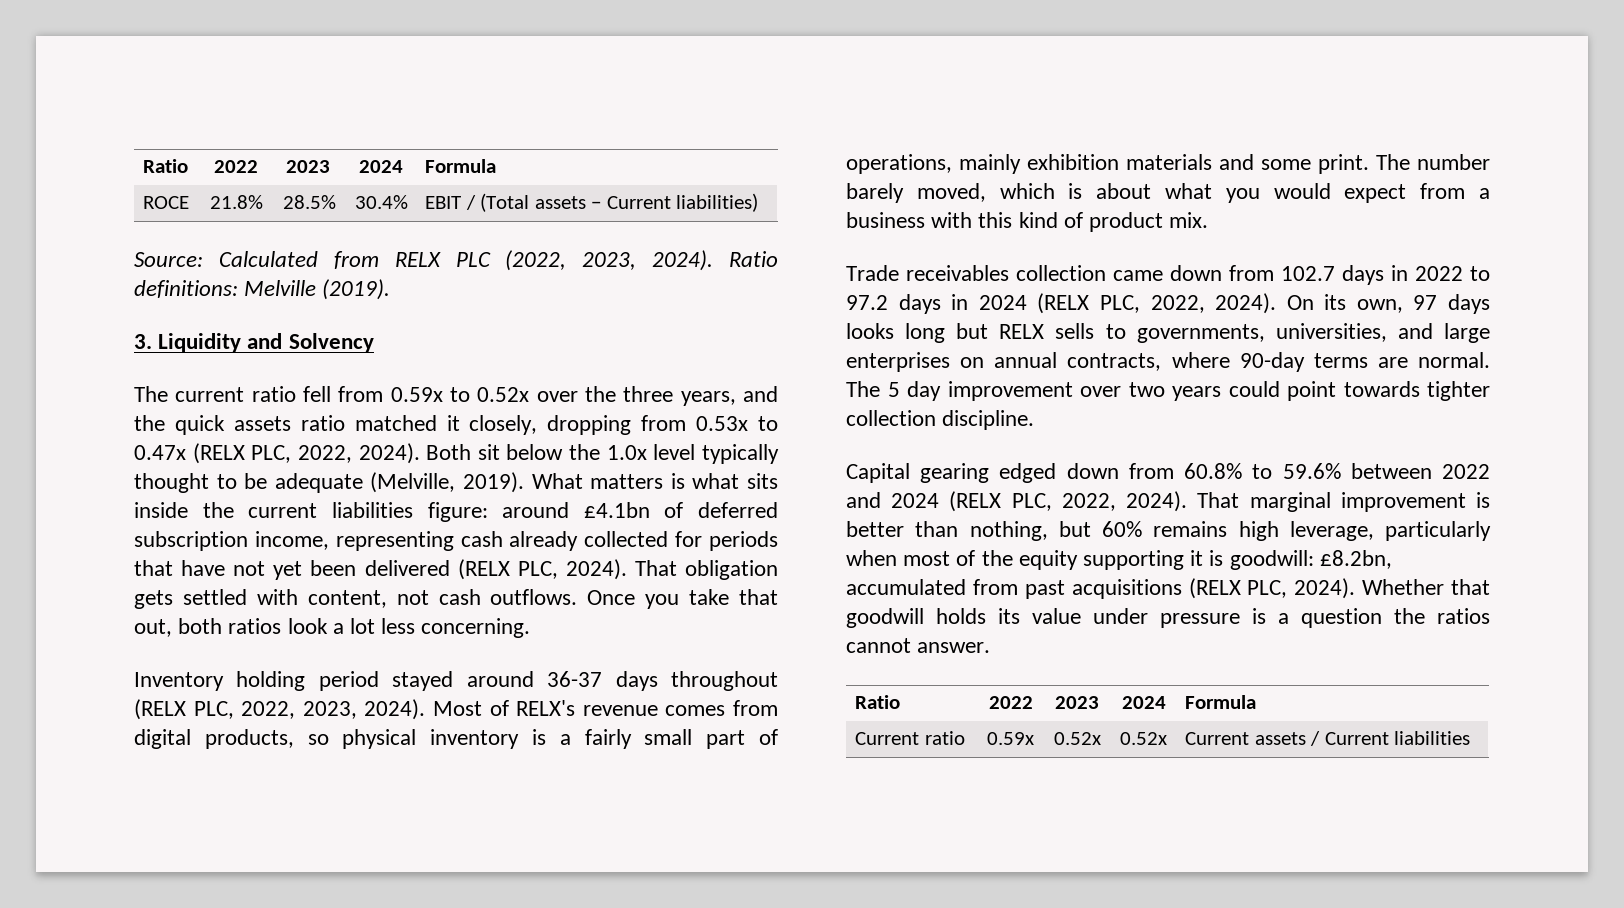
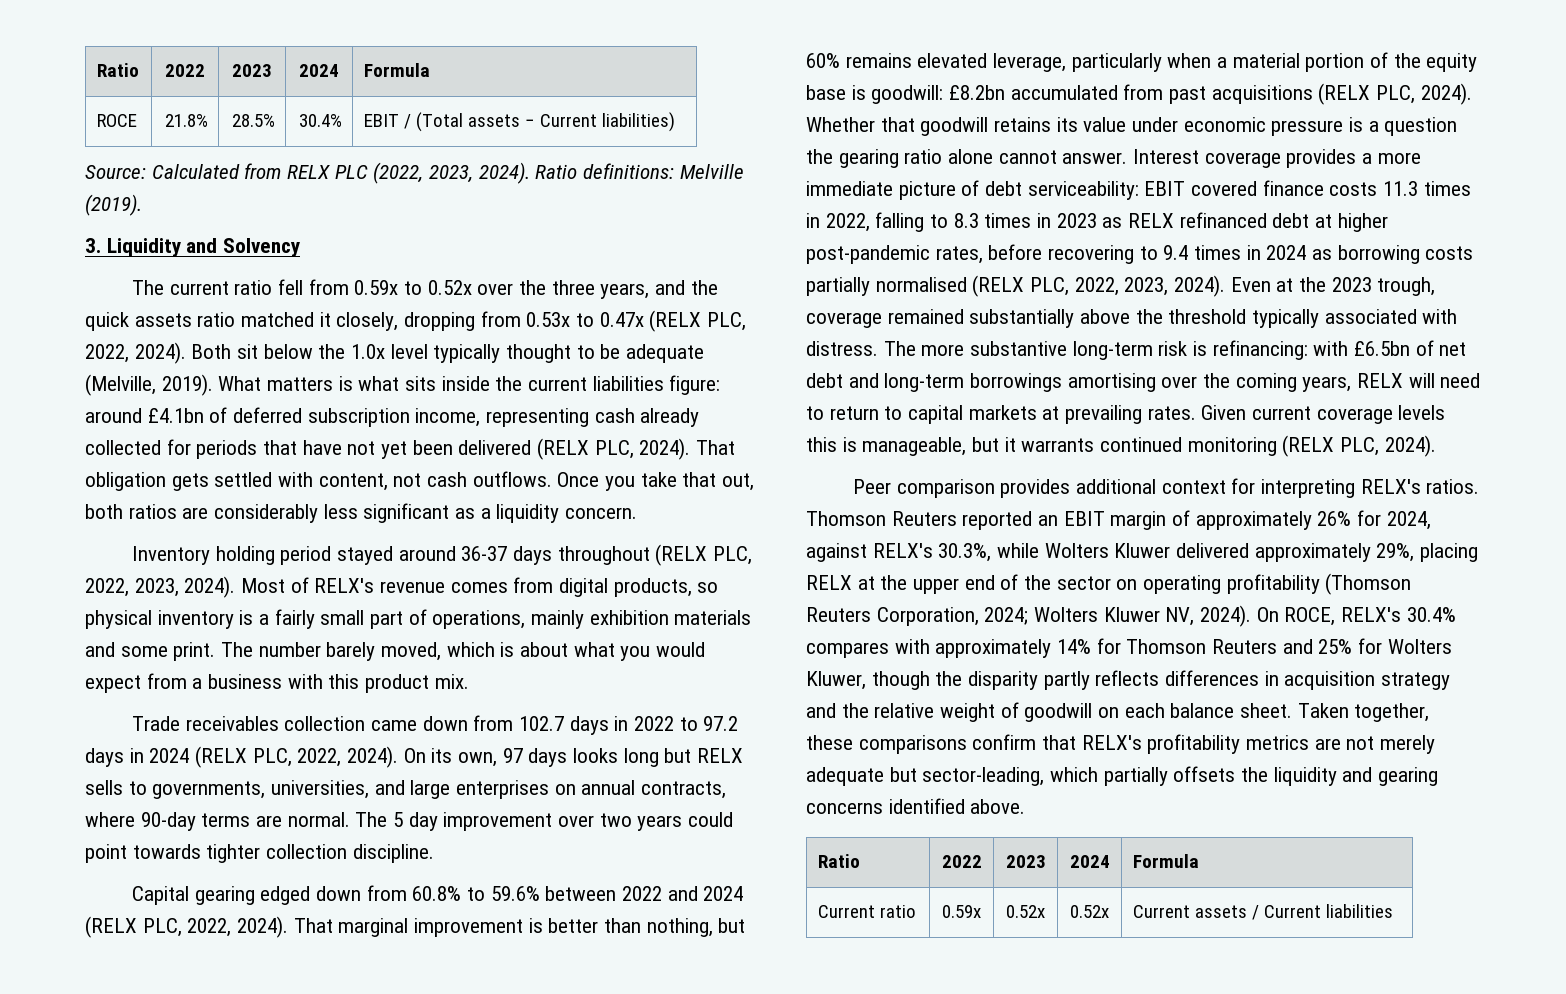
- Once you take that out, both ratios look a lot less concerning.
+ Once you take that out, both ratios are considerably less significant as a liquidity concern.
- The number barely moved, which is about what you would expect from a business with this kind of product mix.
+ The number barely moved, which is about what you would expect from a business with this product mix.
- That marginal improvement is better than nothing, but 60% remains high leverage, particularly when most of the equity supporting it is goodwill: £8.2bn, accumulated from past acquisitions (RELX PLC, 2024).
+ That marginal improvement is better than nothing, but 60% remains elevated leverage, particularly when a material portion of the equity base is goodwill: £8.2bn accumulated from past acquisitions (RELX PLC, 2024).
- Whether that goodwill holds its value under pressure is a question the ratios cannot answer.
+ Whether that goodwill retains its value under economic pressure is a question the gearing ratio alone cannot answer. Interest coverage provides a more immediate picture of debt serviceability: EBIT covered finance costs 11.3 times in 2022, falling to 8.3 times in 2023 as RELX refinanced debt at higher post-pandemic rates, before recovering to 9.4 times in 2024 as borrowing costs partially normalised (RELX PLC, 2022, 2023, 2024). Even at the 2023 trough, coverage remained substantially above the threshold typically associated with distress. The more substantive long-term risk is refinancing: with £6.5bn of net debt and long-term borrowings amortising over the coming years, RELX will need to return to capital markets at prevailing rates. Given current coverage levels this is manageable, but it warrants continued monitoring (RELX PLC, 2024).
+ Peer comparison provides additional context for interpreting RELX's ratios. Thomson Reuters reported an EBIT margin of approximately 26% for 2024, against RELX's 30.3%, while Wolters Kluwer delivered approximately 29%, placing RELX at the upper end of the sector on operating profitability (Thomson Reuters Corporation, 2024; Wolters Kluwer NV, 2024). On ROCE, RELX's 30.4% compares with approximately 14% for Thomson Reuters and 25% for Wolters Kluwer, though the disparity partly reflects differences in acquisition strategy and the relative weight of goodwill on each balance sheet. Taken together, these comparisons confirm that RELX's profitability metrics are not merely adequate but sector-leading, which partially offsets the liquidity and gearing concerns identified above.

